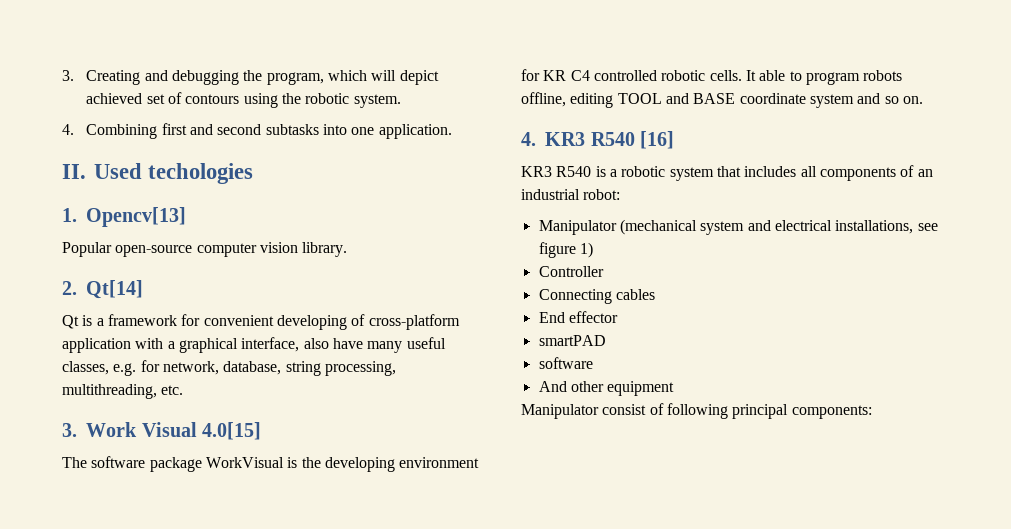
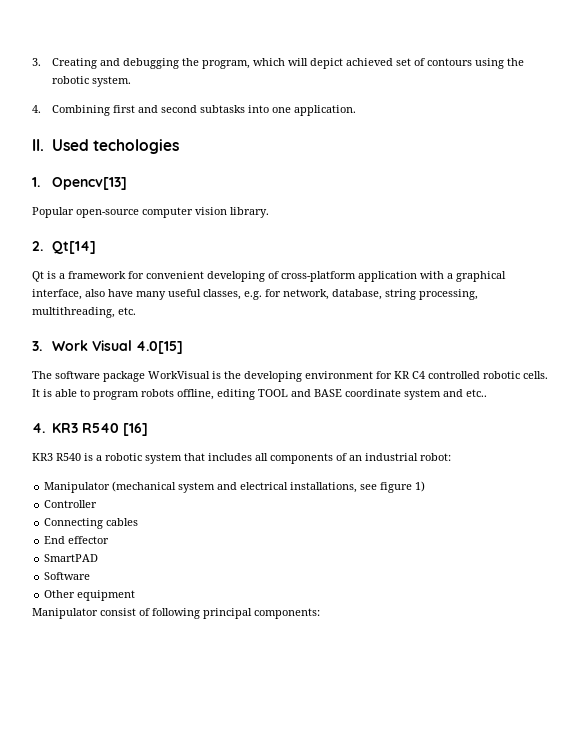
- It able to program robots offline, editing TOOL and BASE coordinate system and so on.
+ It is able to program robots offline, editing TOOL and BASE coordinate system and etc..
- smartPAD
- software
- And other equipment
+ SmartPAD
+ Software
+ Other equipment

